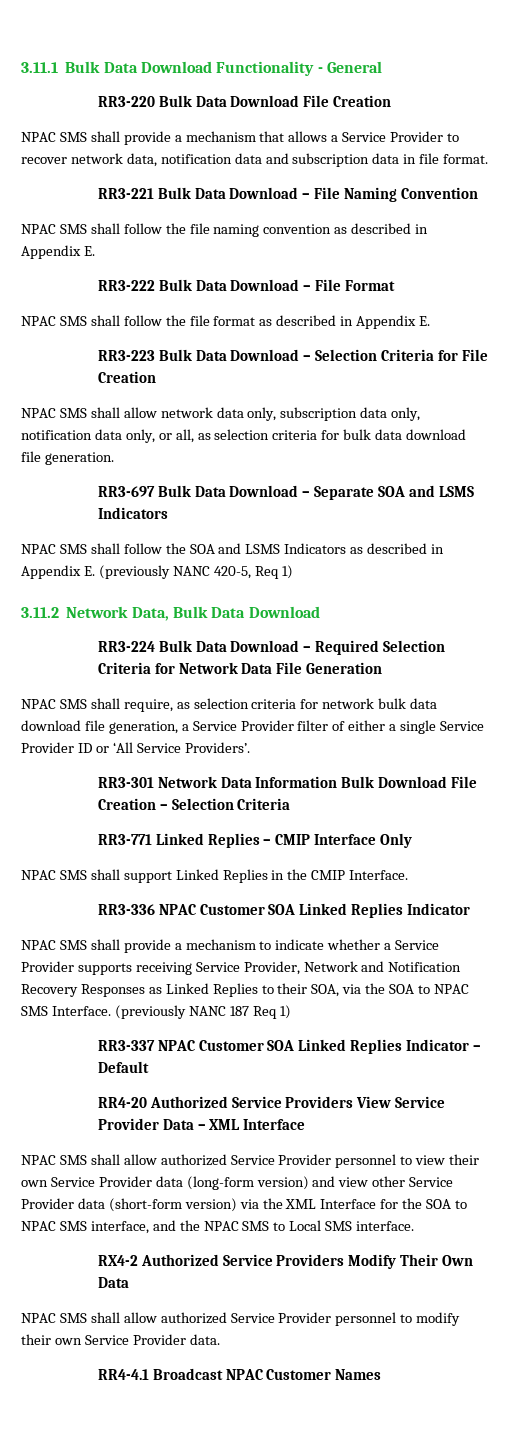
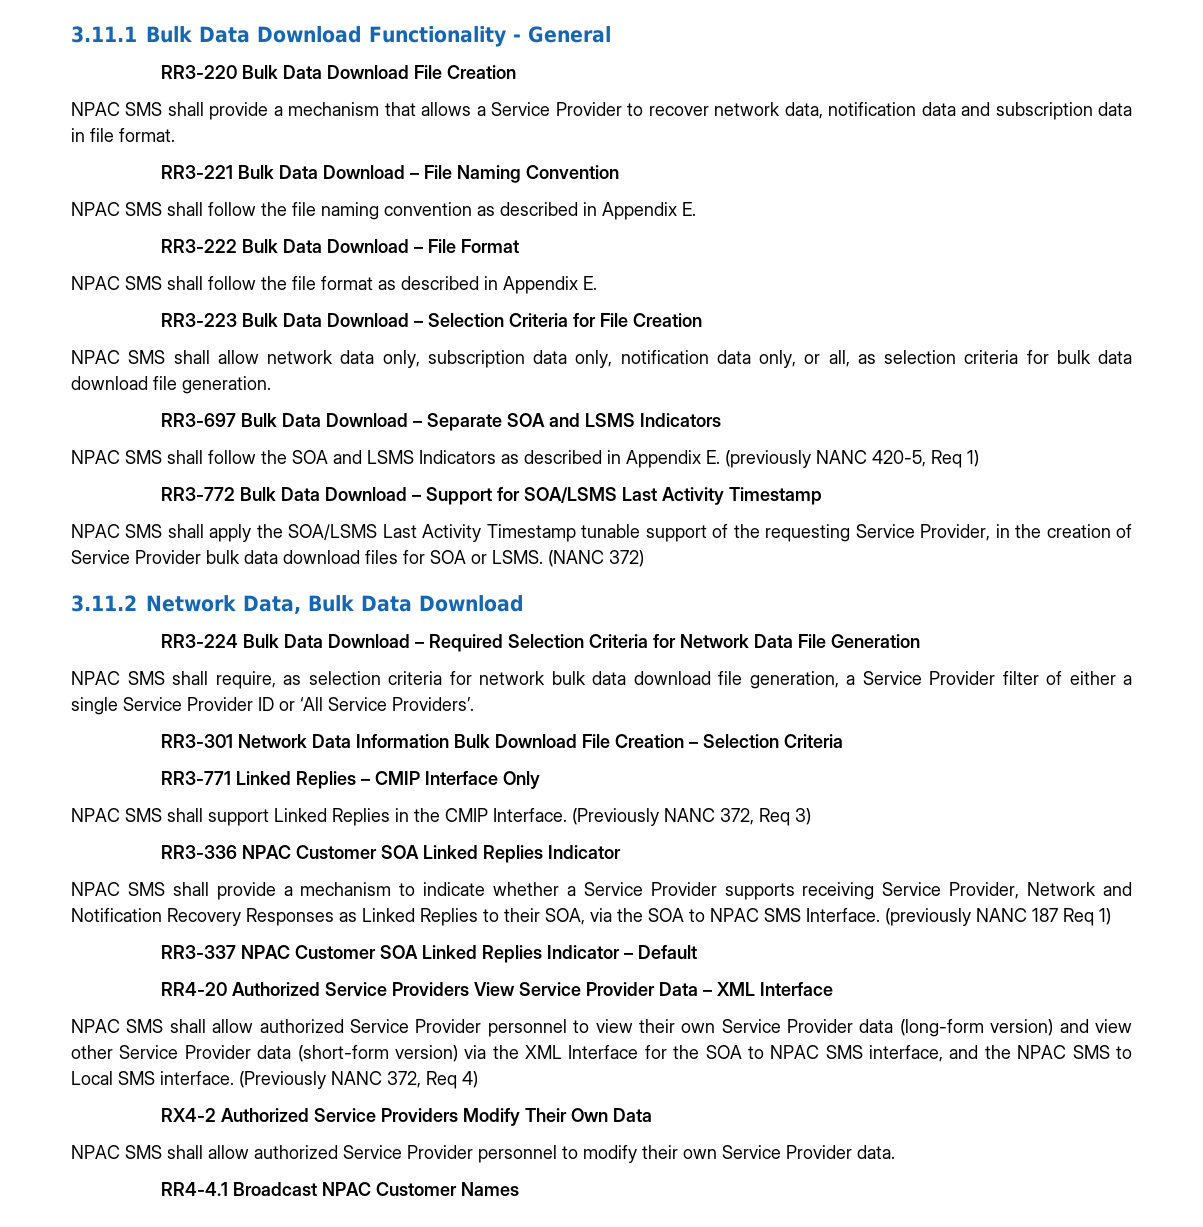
+ RR3-772 Bulk Data Download – Support for SOA/LSMS Last Activity Timestamp
+ NPAC SMS shall apply the SOA/LSMS Last Activity Timestamp tunable support of the requesting Service Provider, in the creation of Service Provider bulk data download files for SOA or LSMS. (NANC 372)
+ (Previously NANC 372, Req 3)
+ (Previously NANC 372, Req 4)

